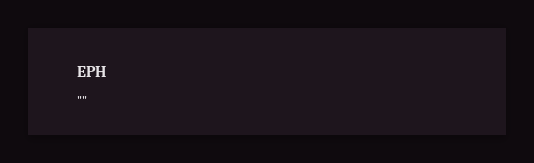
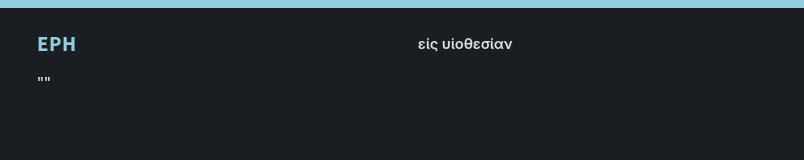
+ εἰς υἱοθεσίαν

